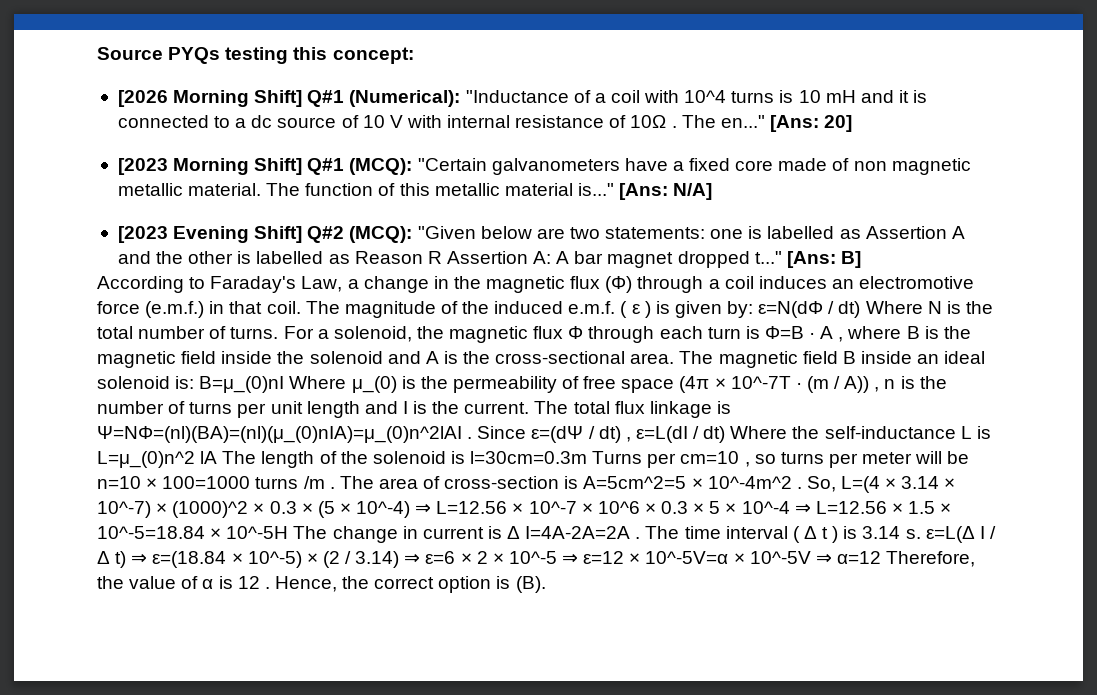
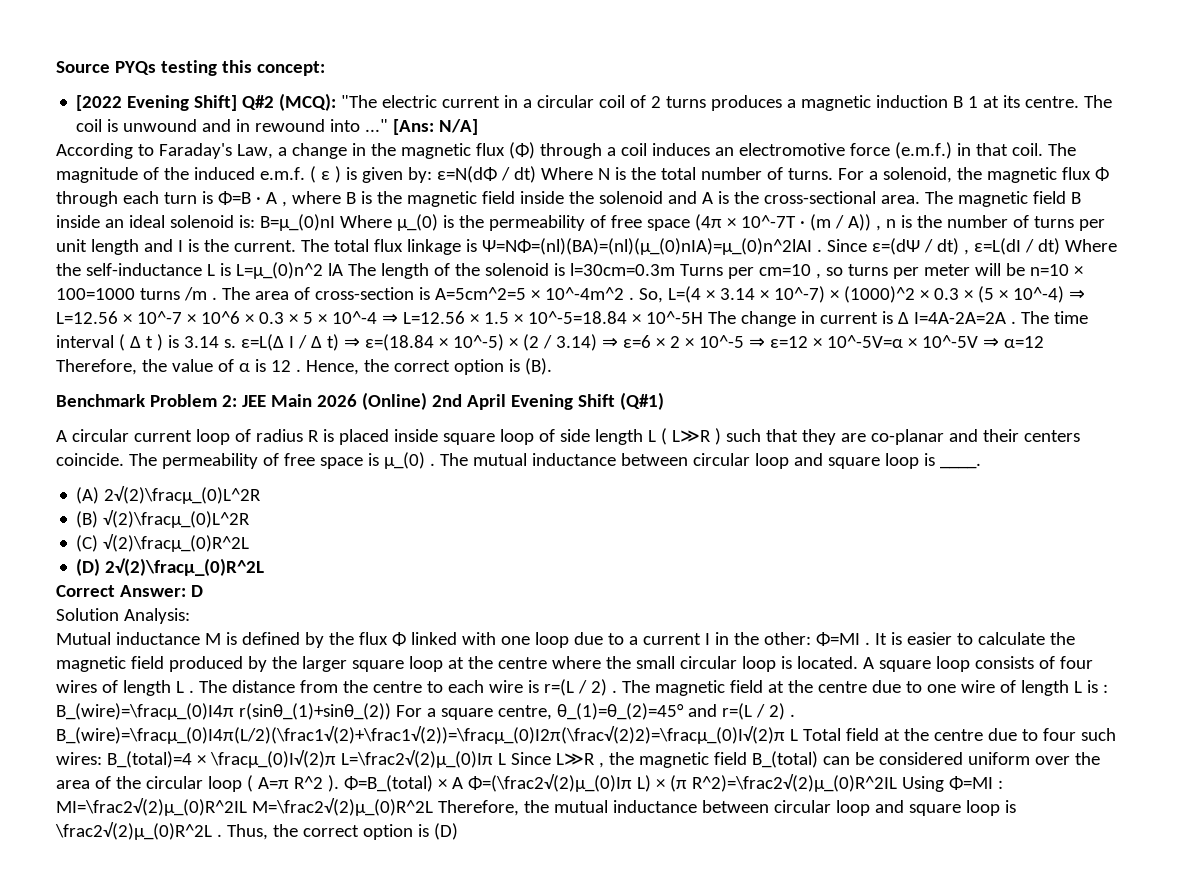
- [2026 Morning Shift] Q#1 (Numerical): "Inductance of a coil with 10^4 turns is 10 mH and it is connected to a dc source of 10 V with internal resistance of 10Ω . The en..." [Ans: 20]
- [2023 Morning Shift] Q#1 (MCQ): "Certain galvanometers have a fixed core made of non magnetic metallic material. The function of this metallic material is..." [Ans: N/A]
- [2023 Evening Shift] Q#2 (MCQ): "Given below are two statements: one is labelled as Assertion A and the other is labelled as Reason R Assertion A: A bar magnet dropped t..." [Ans: B]
+ [2022 Evening Shift] Q#2 (MCQ): "The electric current in a circular coil of 2 turns produces a magnetic induction B 1 at its centre. The coil is unwound and in rewound into ..." [Ans: N/A]
+ Benchmark Problem 2: JEE Main 2026 (Online) 2nd April Evening Shift (Q#1)
+ A circular current loop of radius R is placed inside square loop of side length L ( L≫R ) such that they are co-planar and their centers coincide. The permeability of free space is μ_(0) . The mutual inductance between circular loop and square loop is ____.
+ (A) 2√(2)\fracμ_(0)L^2R
+ (B) √(2)\fracμ_(0)L^2R
+ (C) √(2)\fracμ_(0)R^2L
+ (D) 2√(2)\fracμ_(0)R^2L
+ Correct Answer: D
+ Solution Analysis:
+ Mutual inductance M is defined by the flux Φ linked with one loop due to a current I in the other: Φ=MI . It is easier to calculate the magnetic field produced by the larger square loop at the centre where the small circular loop is located. A square loop consists of four wires of length L . The distance from the centre to each wire is r=(L / 2) . The magnetic field at the centre due to one wire of length L is : B_(wire)=\fracμ_(0)I4π r(sinθ_(1)+sinθ_(2)) For a square centre, θ_(1)=θ_(2)=45° and r=(L / 2) . B_(wire)=\fracμ_(0)I4π(L/2)(\frac1√(2)+\frac1√(2))=\fracμ_(0)I2π(\frac√(2)2)=\fracμ_(0)I√(2)π L Total field at the centre due to four such wires: B_(total)=4 × \fracμ_(0)I√(2)π L=\frac2√(2)μ_(0)Iπ L Since L≫R , the magnetic field B_(total) can be considered uniform over the area of the circular loop ( A=π R^2 ). Φ=B_(total) × A Φ=(\frac2√(2)μ_(0)Iπ L) × (π R^2)=\frac2√(2)μ_(0)R^2IL Using Φ=MI : MI=\frac2√(2)μ_(0)R^2IL M=\frac2√(2)μ_(0)R^2L Therefore, the mutual inductance between circular loop and square loop is \frac2√(2)μ_(0)R^2L . Thus, the correct option is (D)

